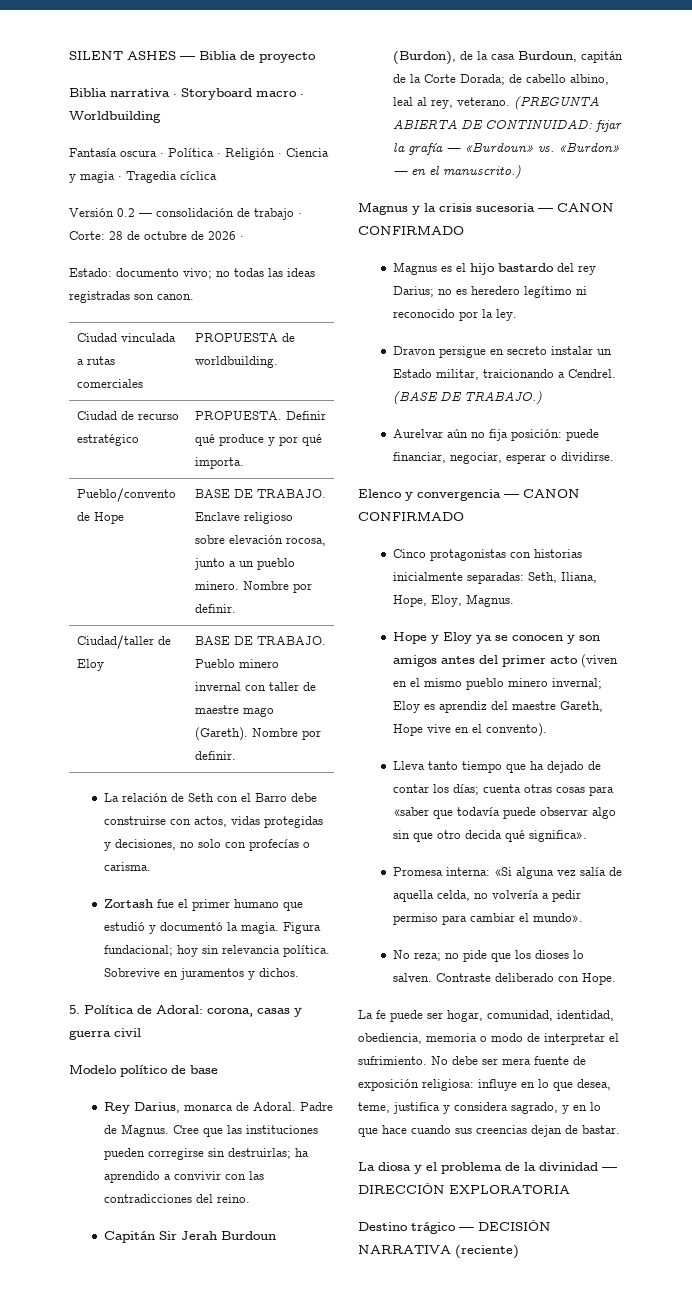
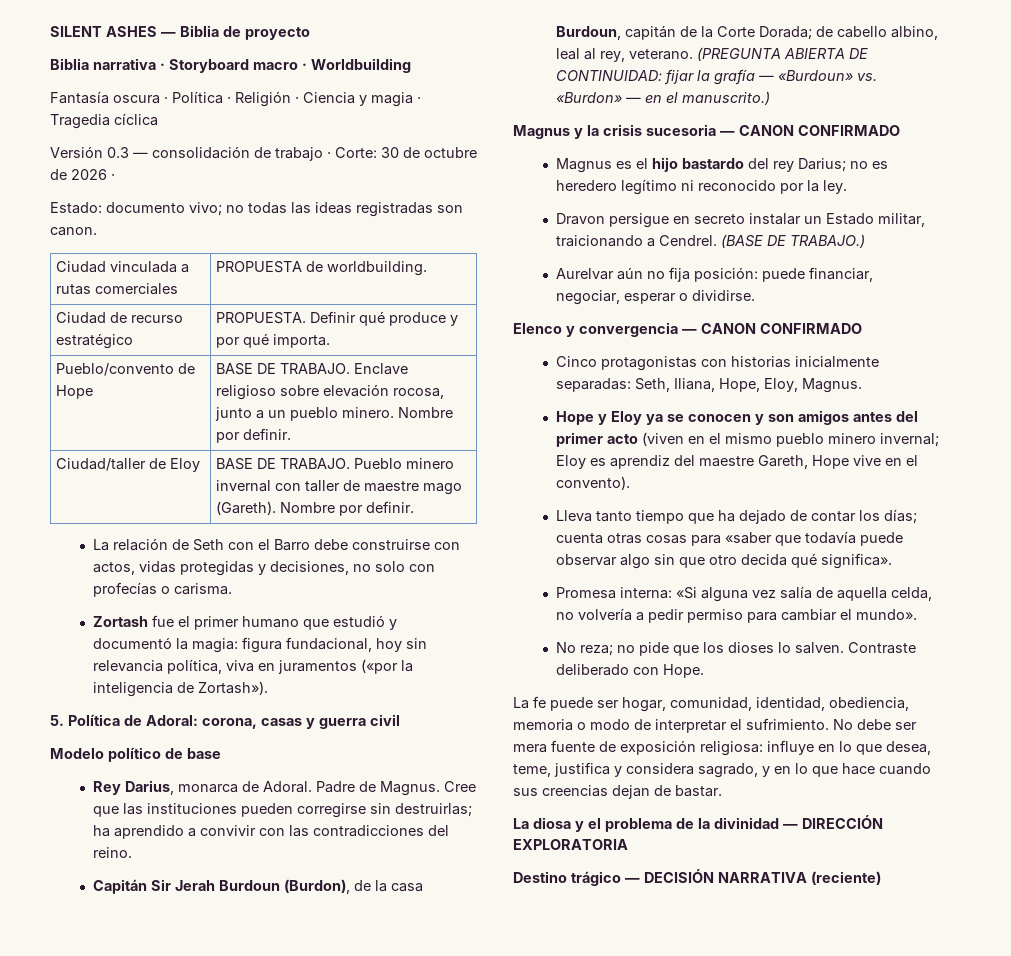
- Versión 0.2 — consolidación de trabajo · Corte: 28 de octubre de 2026 ·
+ Versión 0.3 — consolidación de trabajo · Corte: 30 de octubre de 2026 ·
- Zortash fue el primer humano que estudió y documentó la magia. Figura fundacional; hoy sin relevancia política. Sobrevive en juramentos y dichos.
+ Zortash fue el primer humano que estudió y documentó la magia: figura fundacional, hoy sin relevancia política, viva en juramentos («por la inteligencia de Zortash»).

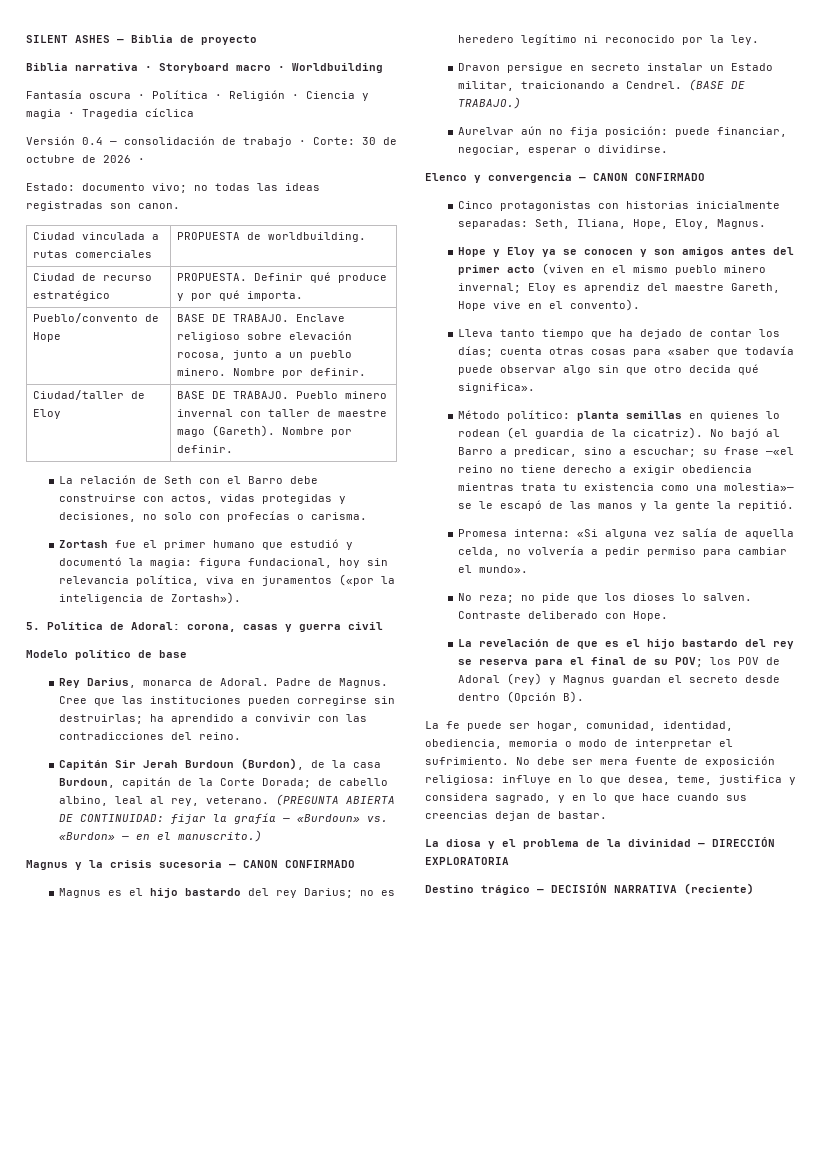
- Versión 0.3 — consolidación de trabajo · Corte: 30 de octubre de 2026 ·
+ Versión 0.4 — consolidación de trabajo · Corte: 30 de octubre de 2026 ·
+ Método político: planta semillas en quienes lo rodean (el guardia de la cicatriz). No bajó al Barro a predicar, sino a escuchar; su frase —«el reino no tiene derecho a exigir obediencia mientras trata tu existencia como una molestia»— se le escapó de las manos y la gente la repitió.
+ La revelación de que es el hijo bastardo del rey se reserva para el final de su POV; los POV de Adoral (rey) y Magnus guardan el secreto desde dentro (Opción B).

